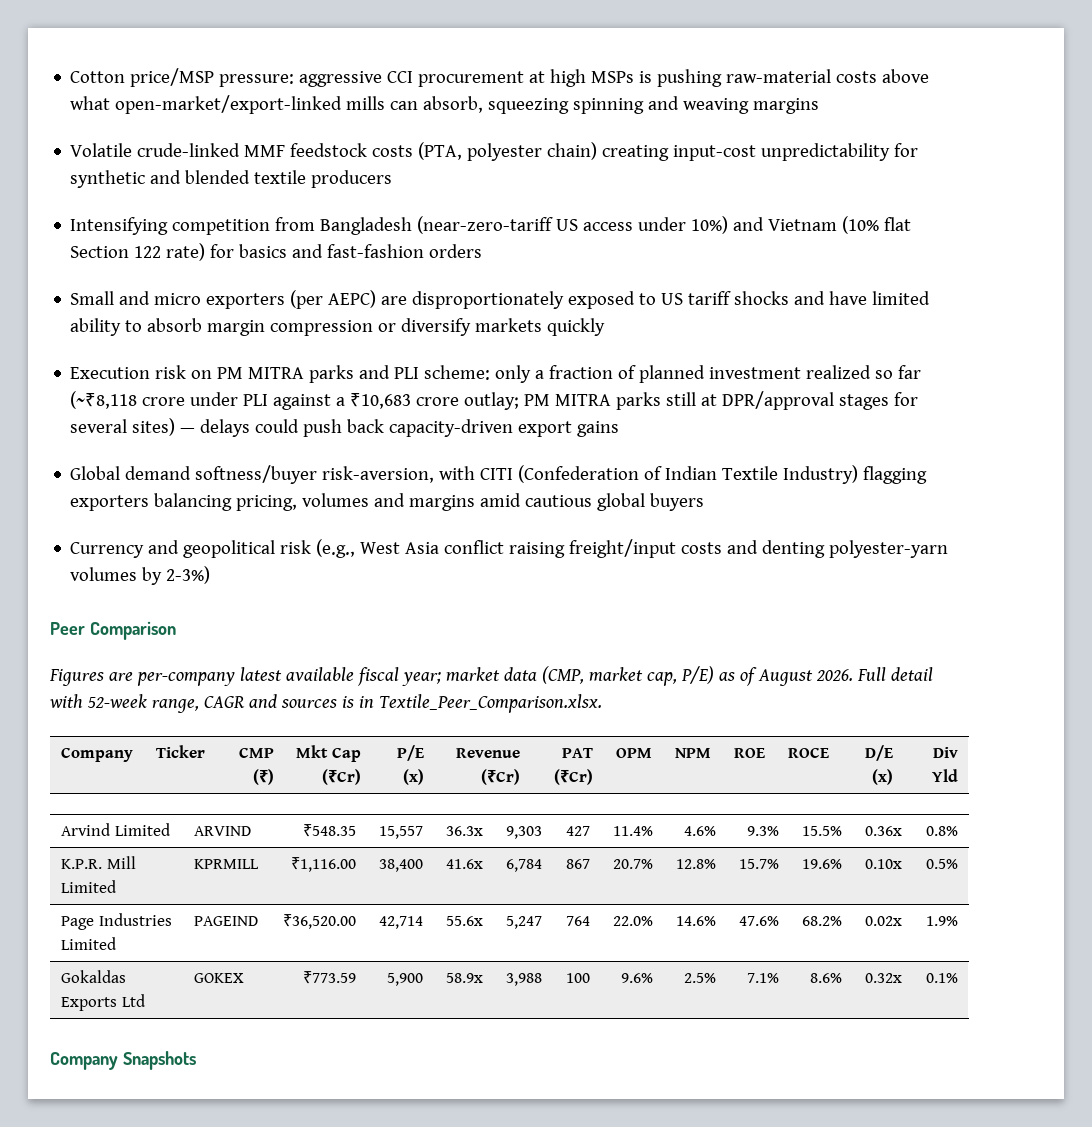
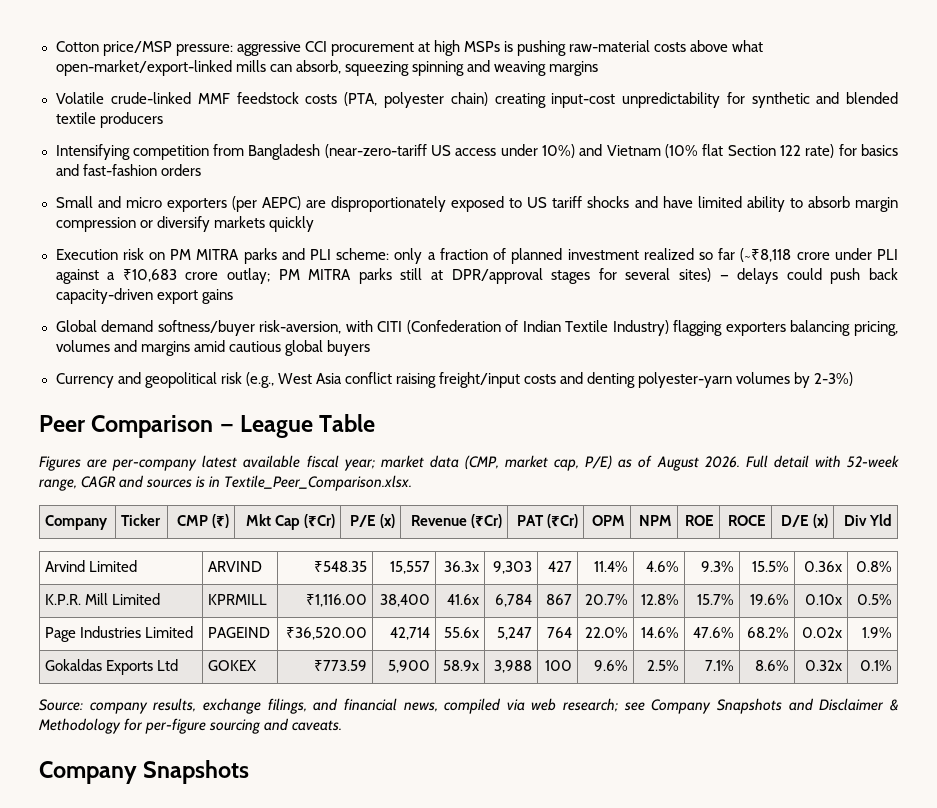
- Peer Comparison
+ Peer Comparison — League Table
+ Source: company results, exchange filings, and financial news, compiled via web research; see Company Snapshots and Disclaimer & Methodology for per-figure sourcing and caveats.

